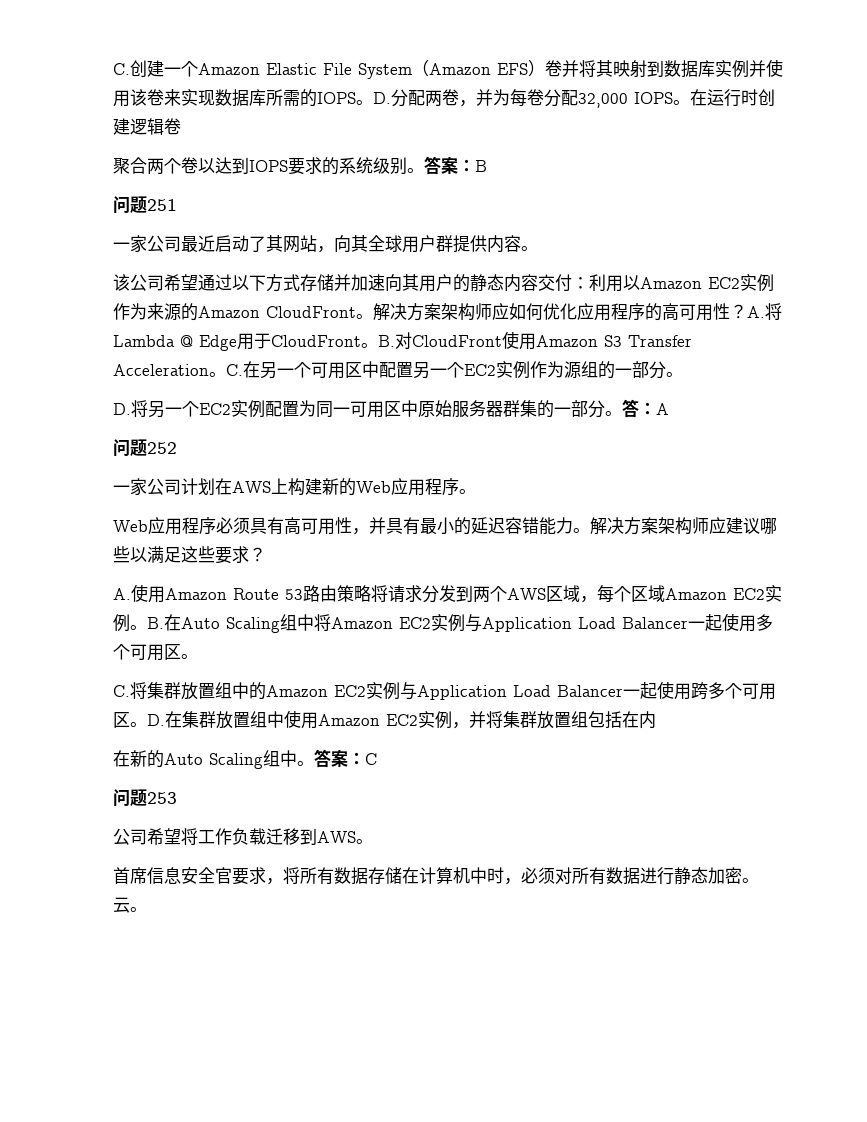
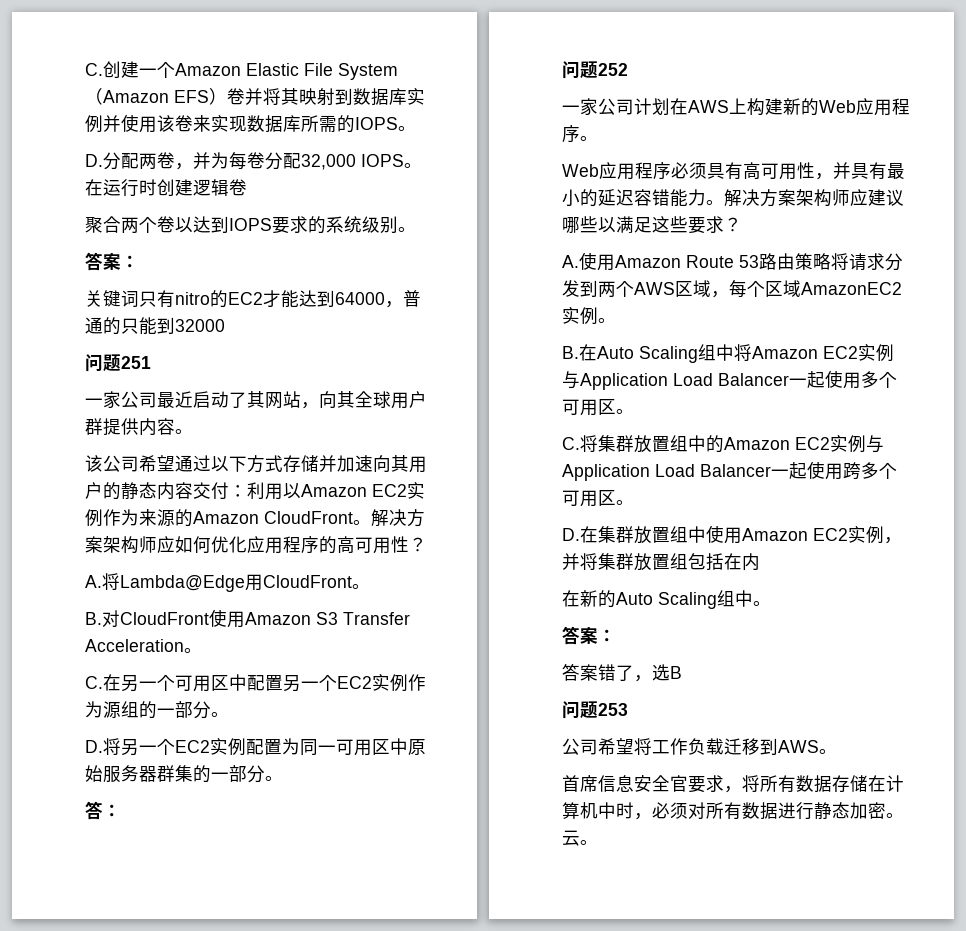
- C.创建一个Amazon Elastic File System（Amazon EFS）卷并将其映射到数据库实例并使用该卷来实现数据库所需的IOPS。D.分配两卷，并为每卷分配32,000 IOPS。
+ C.创建一个Amazon Elastic File System（Amazon EFS）卷并将其映射到数据库实例并使用该卷来实现数据库所需的IOPS。
+ D.分配两卷，并为每卷分配32,000 IOPS。
- 聚合两个卷以达到IOPS要求的系统级别。答案：B
+ 聚合两个卷以达到IOPS要求的系统级别。
+ 答案：
+ 关键词只有nitro的EC2才能达到64000，普通的只能到32000
- 解决方案架构师应如何优化应用程序的高可用性？A.将Lambda @ Edge用于CloudFront。B.对CloudFront使用Amazon S3 Transfer Acceleration。C.在另一个可用区中配置另一个EC2实例作为源组的一部分。
+ 解决方案架构师应如何优化应用程序的高可用性？
+ A.将Lambda@Edge用CloudFront。
+ B.对CloudFront使用Amazon S3 Transfer Acceleration。
+ C.在另一个可用区中配置另一个EC2实例作为源组的一部分。
- D.将另一个EC2实例配置为同一可用区中原始服务器群集的一部分。答：A
+ D.将另一个EC2实例配置为同一可用区中原始服务器群集的一部分。
+ 答：
- A.使用Amazon Route 53路由策略将请求分发到两个AWS区域，每个区域Amazon EC2实例。B.在Auto Scaling组中将Amazon EC2实例与Application Load Balancer一起使用多个可用区。
+ A.使用Amazon Route 53路由策略将请求分发到两个AWS区域，每个区域AmazonEC2实例。
+ B.在Auto Scaling组中将Amazon EC2实例与Application Load Balancer一起使用多个可用区。
- C.将集群放置组中的Amazon EC2实例与Application Load Balancer一起使用跨多个可用区。D.在集群放置组中使用Amazon EC2实例，并将集群放置组包括在内
+ C.将集群放置组中的Amazon EC2实例与Application Load Balancer一起使用跨多个可用区。
+ D.在集群放置组中使用Amazon EC2实例，并将集群放置组包括在内
- 在新的Auto Scaling组中。答案：C
+ 在新的Auto Scaling组中。
+ 答案：
+ 答案错了，选B

